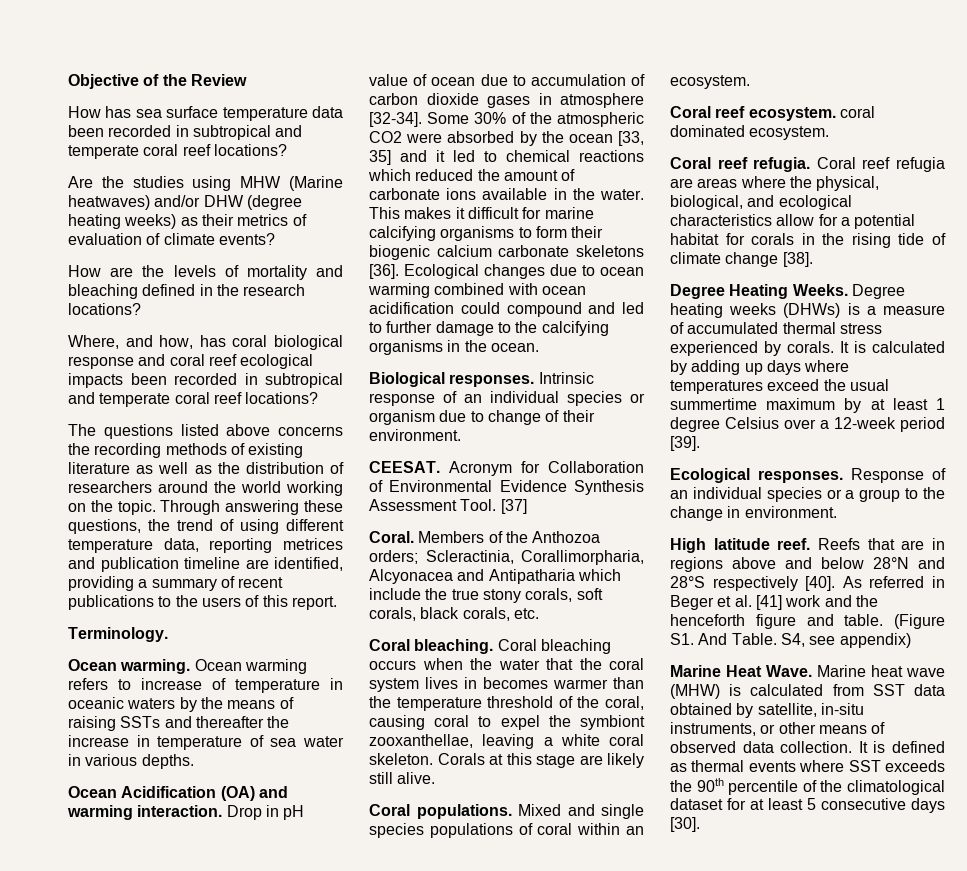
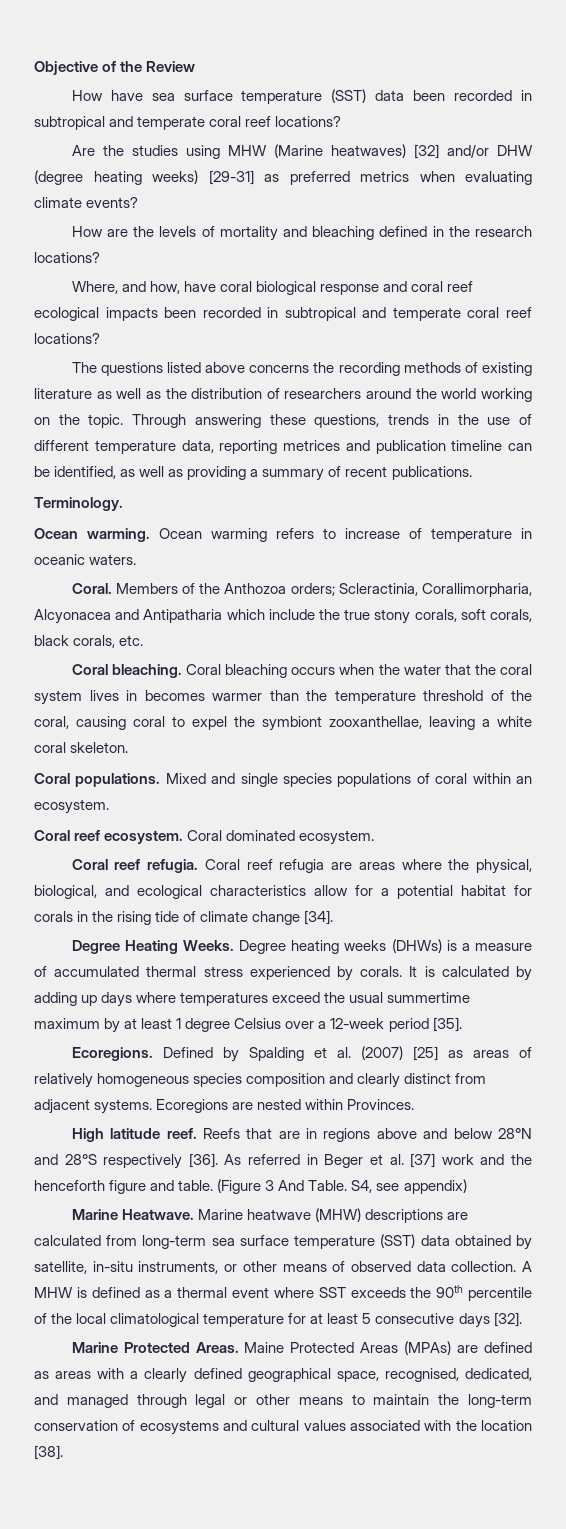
- How has sea surface temperature data been recorded in subtropical and temperate coral reef locations?
+ How have sea surface temperature (SST) data been recorded in subtropical and temperate coral reef locations?
- Are the studies using MHW (Marine heatwaves) and/or DHW (degree heating weeks) as their metrics of evaluation of climate events?
+ Are the studies using MHW (Marine heatwaves) [32] and/or DHW (degree heating weeks) [29-31] as preferred metrics when evaluating climate events?
- Where, and how, has coral biological response and coral reef ecological impacts been recorded in subtropical and temperate coral reef locations?
+ Where, and how, have coral biological response and coral reef ecological impacts been recorded in subtropical and temperate coral reef locations?
- Through answering these questions, the trend of using different temperature data, reporting metrices and publication timeline are identified, providing a summary of recent publications to the users of this report.
+ Through answering these questions, trends in the use of different temperature data, reporting metrices and publication timeline can be identified, as well as providing a summary of recent publications.
- Ocean warming refers to increase of temperature in oceanic waters by the means of raising SSTs and thereafter the increase in temperature of sea water in various depths.
- Ocean Acidification (OA) and warming interaction. Drop in pH value of ocean due to accumulation of carbon dioxide gases in atmosphere [32-34]. Some 30% of the atmospheric CO2 were absorbed by the ocean [33, 35] and it led to chemical reactions which reduced the amount of carbonate ions available in the water. This makes it difficult for marine calcifying organisms to form their biogenic calcium carbonate skeletons [36]. Ecological changes due to ocean warming combined with ocean acidification could compound and led to further damage to the calcifying organisms in the ocean.
- Biological responses. Intrinsic response of an individual species or organism due to change of their environment.
- CEESAT. Acronym for Collaboration of Environmental Evidence Synthesis Assessment Tool. [37]
+ Ocean warming refers to increase of temperature in oceanic waters.
- Corals at this stage are likely still alive.
- Coral reef ecosystem. coral dominated ecosystem.
+ Coral reef ecosystem. Coral dominated ecosystem.
- Coral reef refugia are areas where the physical, biological, and ecological characteristics allow for a potential habitat for corals in the rising tide of climate change [38].
+ Coral reef refugia are areas where the physical, biological, and ecological characteristics allow for a potential habitat for corals in the rising tide of climate change [34].
- It is calculated by adding up days where temperatures exceed the usual summertime maximum by at least 1 degree Celsius over a 12-week period [39].
- Ecological responses. Response of an individual species or a group to the change in environment.
+ It is calculated by adding up days where temperatures exceed the usual summertime maximum by at least 1 degree Celsius over a 12-week period [35].
+ Ecoregions. Defined by Spalding et al. (2007) [25] as areas of relatively homogeneous species composition and clearly distinct from adjacent systems. Ecoregions are nested within Provinces.
- Reefs that are in regions above and below 28°N and 28°S respectively [40].
+ Reefs that are in regions above and below 28°N and 28°S respectively [36].
- As referred in Beger et al. [41] work and the henceforth figure and table.
+ As referred in Beger et al. [37] work and the henceforth figure and table.
- (Figure S1. And Table.
+ (Figure 3 And Table.
- Marine Heat Wave. Marine heat wave (MHW) is calculated from SST data obtained by satellite, in-situ instruments, or other means of observed data collection.
+ Marine Heatwave. Marine heatwave (MHW) descriptions are calculated from long-term sea surface temperature (SST) data obtained by satellite, in-situ instruments, or other means of observed data collection.
- It is defined as thermal events where SST exceeds the 90th percentile of the climatological dataset for at least 5 consecutive days [30].
+ A MHW is defined as a thermal event where SST exceeds the 90th percentile of the local climatological temperature for at least 5 consecutive days [32].
+ Marine Protected Areas. Maine Protected Areas (MPAs) are defined as areas with a clearly defined geographical space, recognised, dedicated, and managed through legal or other means to maintain the long-term conservation of ecosystems and cultural values associated with the location [38].

